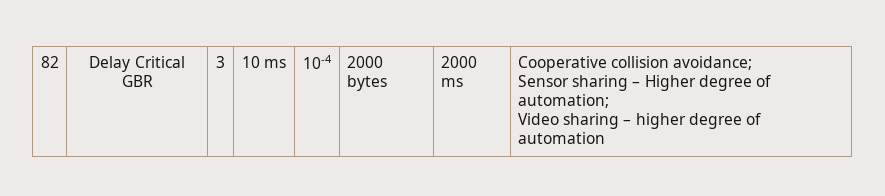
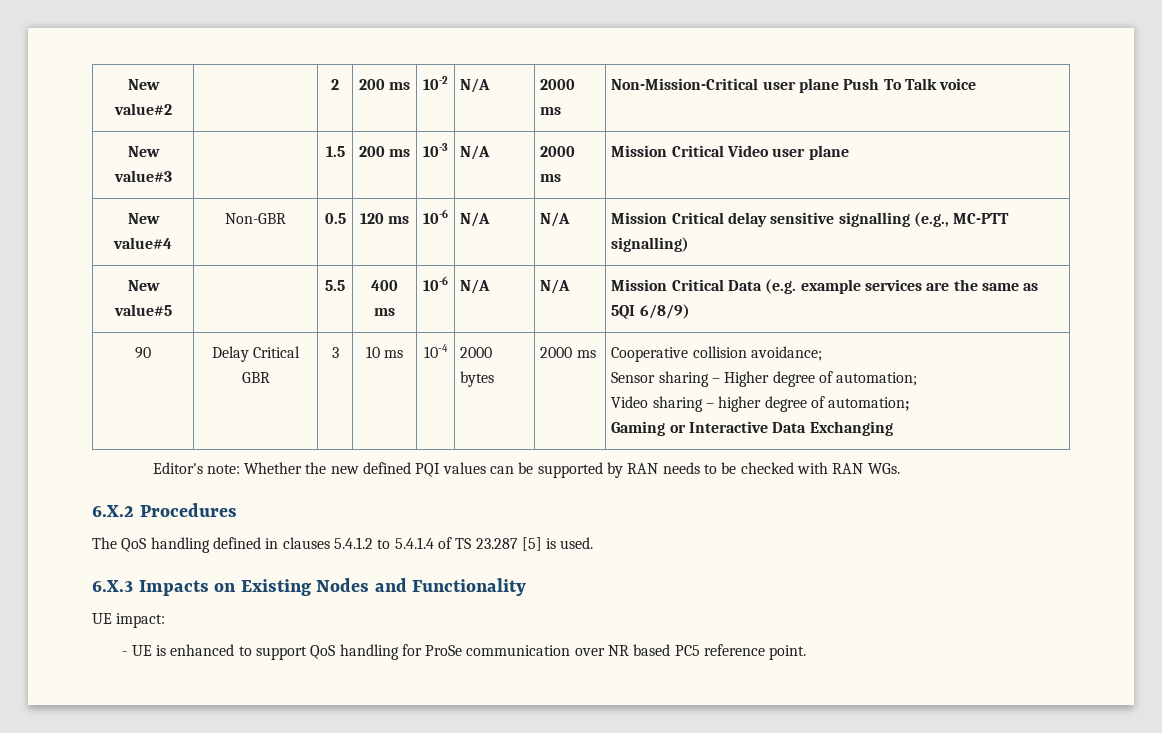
- 82 | Delay Critical GBR | 3 | 10 ms | 10-4 | 2000 bytes | 2000 ms | Cooperative collision avoidance;
+ New value#2 | | 2 | 200 ms | 10-2 | N/A | 2000 ms | Non-Mission-Critical user plane Push To Talk voice
+ New value#3 | | 1.5 | 200 ms | 10-3 | N/A | 2000 ms | Mission Critical Video user plane
+ New value#4 | Non-GBR | 0.5 | 120 ms | 10-6 | N/A | N/A | Mission Critical delay sensitive signalling (e.g., MC-PTT signalling)
+ New value#5 | | 5.5 | 400 ms | 10-6 | N/A | N/A | Mission Critical Data (e.g. example services are the same as 5QI 6/8/9)
+ 90 | Delay Critical GBR | 3 | 10 ms | 10-4 | 2000 bytes | 2000 ms | Cooperative collision avoidance;
  Sensor sharing – Higher degree of automation;
- Video sharing – higher degree of automation
+ Video sharing – higher degree of automation;
+ Gaming or Interactive Data Exchanging
+ Editor's note: Whether the new defined PQI values can be supported by RAN needs to be checked with RAN WGs.
+ 6.X.2 Procedures
+ The QoS handling defined in clauses 5.4.1.2 to 5.4.1.4 of TS 23.287 [5] is used.
+ 6.X.3 Impacts on Existing Nodes and Functionality
+ UE impact:
+ - UE is enhanced to support QoS handling for ProSe communication over NR based PC5 reference point.

